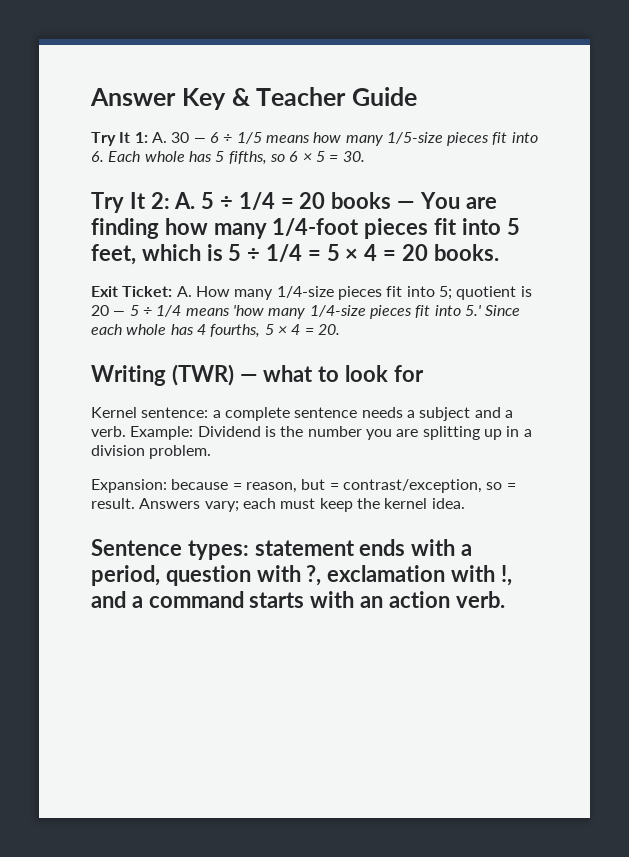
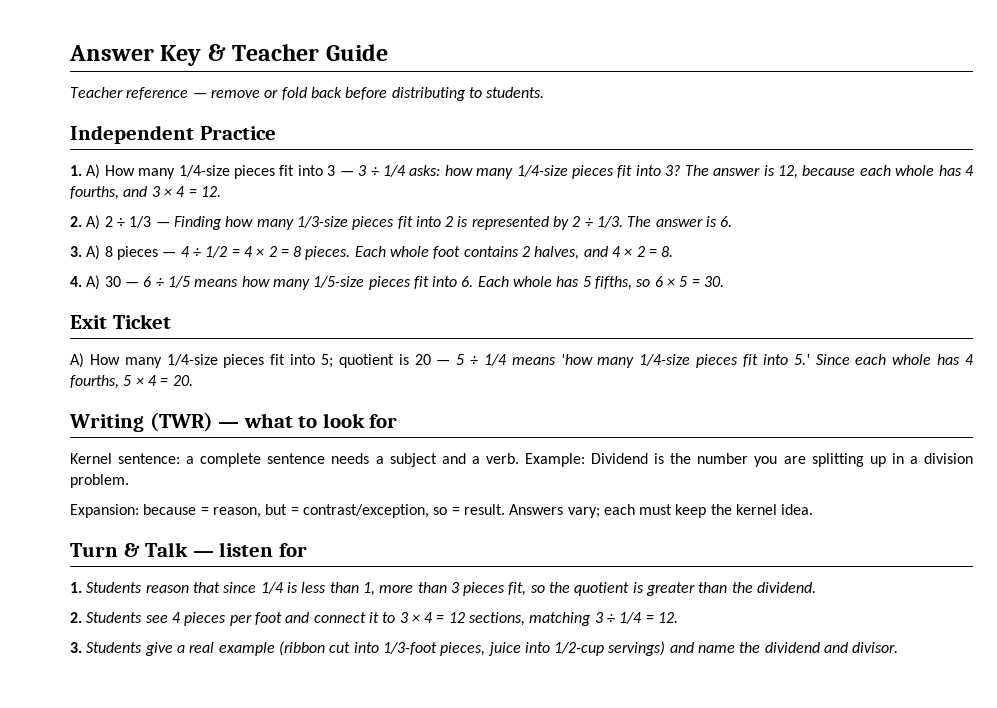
- Try It 1: A. 30 — 6 ÷ 1/5 means how many 1/5-size pieces fit into 6. Each whole has 5 fifths, so 6 × 5 = 30.
+ Teacher reference — remove or fold back before distributing to students.
+ Independent Practice
+ 1. A) How many 1/4-size pieces fit into 3 — 3 ÷ 1/4 asks: how many 1/4-size pieces fit into 3? The answer is 12, because each whole has 4 fourths, and 3 × 4 = 12.
+ 2. A) 2 ÷ 1/3 — Finding how many 1/3-size pieces fit into 2 is represented by 2 ÷ 1/3. The answer is 6.
+ 3. A) 8 pieces — 4 ÷ 1/2 = 4 × 2 = 8 pieces. Each whole foot contains 2 halves, and 4 × 2 = 8.
+ 4. A) 30 — 6 ÷ 1/5 means how many 1/5-size pieces fit into 6. Each whole has 5 fifths, so 6 × 5 = 30.
- Try It 2: A. 5 ÷ 1/4 = 20 books — You are finding how many 1/4-foot pieces fit into 5 feet, which is 5 ÷ 1/4 = 5 × 4 = 20 books.
- Exit Ticket: A. How many 1/4-size pieces fit into 5; quotient is 20 — 5 ÷ 1/4 means 'how many 1/4-size pieces fit into 5.' Since each whole has 4 fourths, 5 × 4 = 20.
+ Exit Ticket
+ A) How many 1/4-size pieces fit into 5; quotient is 20 — 5 ÷ 1/4 means 'how many 1/4-size pieces fit into 5.' Since each whole has 4 fourths, 5 × 4 = 20.
- Sentence types: statement ends with a period, question with ?, exclamation with !, and a command starts with an action verb.
+ Turn & Talk — listen for
+ 1. Students reason that since 1/4 is less than 1, more than 3 pieces fit, so the quotient is greater than the dividend.
+ 2. Students see 4 pieces per foot and connect it to 3 × 4 = 12 sections, matching 3 ÷ 1/4 = 12.
+ 3. Students give a real example (ribbon cut into 1/3-foot pieces, juice into 1/2-cup servings) and name the dividend and divisor.

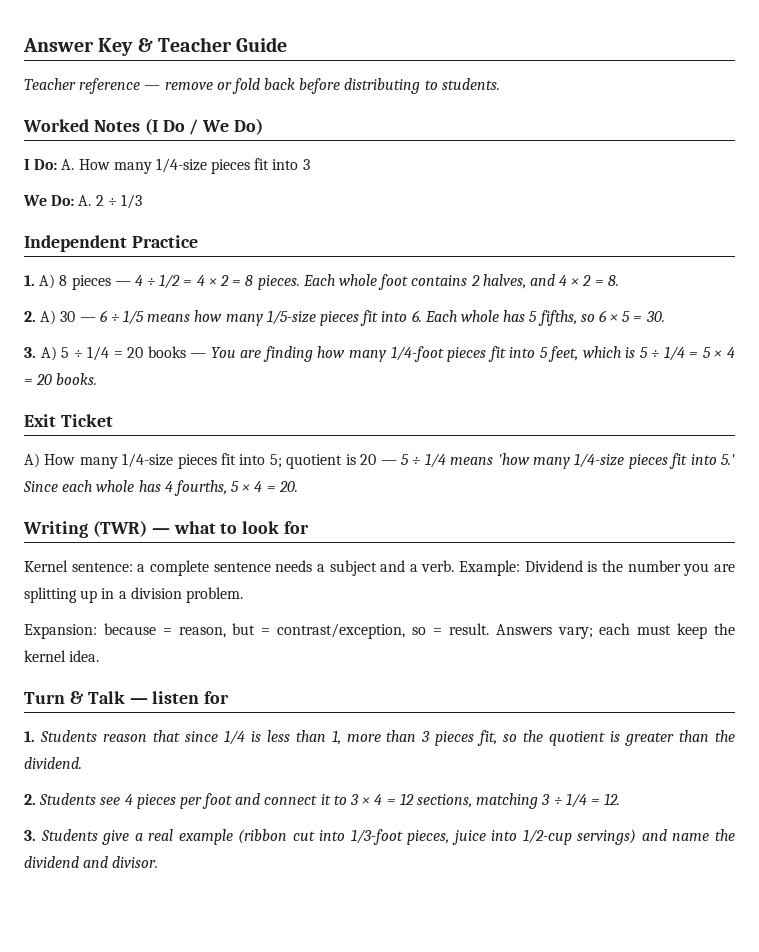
+ Worked Notes (I Do / We Do)
+ I Do: A. How many 1/4-size pieces fit into 3
+ We Do: A. 2 ÷ 1/3
  Independent Practice
- 1. A) How many 1/4-size pieces fit into 3 — 3 ÷ 1/4 asks: how many 1/4-size pieces fit into 3? The answer is 12, because each whole has 4 fourths, and 3 × 4 = 12.
- 2. A) 2 ÷ 1/3 — Finding how many 1/3-size pieces fit into 2 is represented by 2 ÷ 1/3. The answer is 6.
- 3. A) 8 pieces — 4 ÷ 1/2 = 4 × 2 = 8 pieces.
+ 1. A) 8 pieces — 4 ÷ 1/2 = 4 × 2 = 8 pieces.
- 4. A) 30 — 6 ÷ 1/5 means how many 1/5-size pieces fit into 6. Each whole has 5 fifths, so 6 × 5 = 30.
+ 2. A) 30 — 6 ÷ 1/5 means how many 1/5-size pieces fit into 6. Each whole has 5 fifths, so 6 × 5 = 30.
+ 3. A) 5 ÷ 1/4 = 20 books — You are finding how many 1/4-foot pieces fit into 5 feet, which is 5 ÷ 1/4 = 5 × 4 = 20 books.

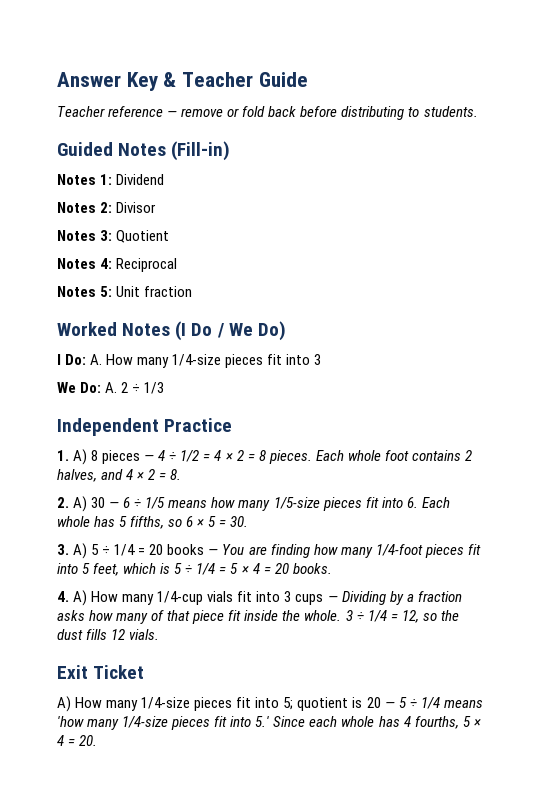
+ Guided Notes (Fill-in)
+ Notes 1: Dividend
+ Notes 2: Divisor
+ Notes 3: Quotient
+ Notes 4: Reciprocal
+ Notes 5: Unit fraction
+ 4. A) How many 1/4-cup vials fit into 3 cups — Dividing by a fraction asks how many of that piece fit inside the whole. 3 ÷ 1/4 = 12, so the dust fills 12 vials.
- Writing (TWR) — what to look for
- Kernel sentence: a complete sentence needs a subject and a verb. Example: Dividend is the number you are splitting up in a division problem.
- Expansion: because = reason, but = contrast/exception, so = result. Answers vary; each must keep the kernel idea.
- Turn & Talk — listen for
- 1. Students reason that since 1/4 is less than 1, more than 3 pieces fit, so the quotient is greater than the dividend.
- 2. Students see 4 pieces per foot and connect it to 3 × 4 = 12 sections, matching 3 ÷ 1/4 = 12.
- 3. Students give a real example (ribbon cut into 1/3-foot pieces, juice into 1/2-cup servings) and name the dividend and divisor.

